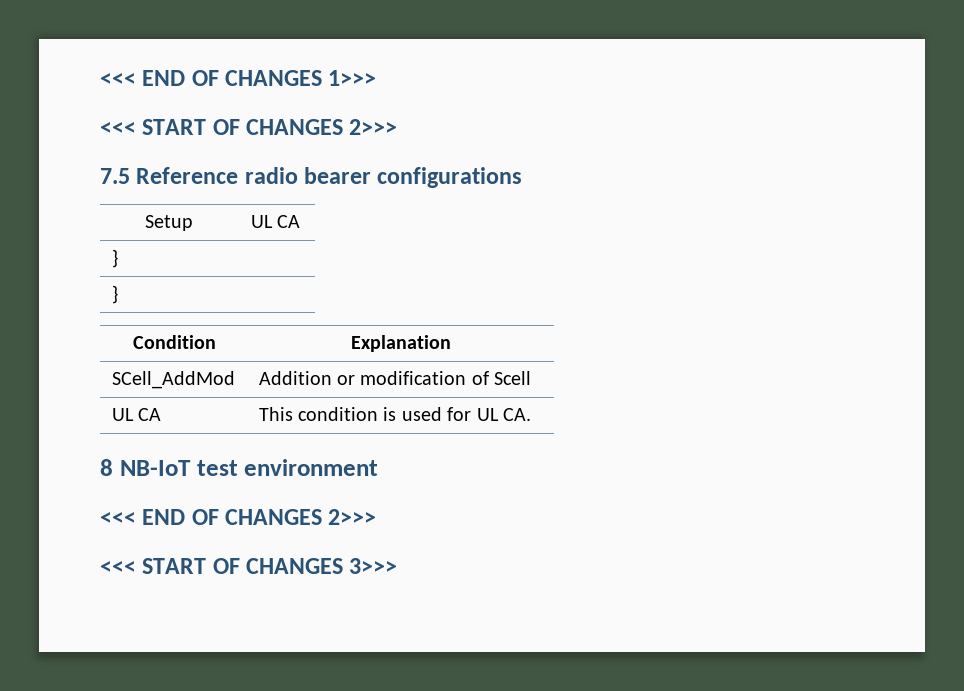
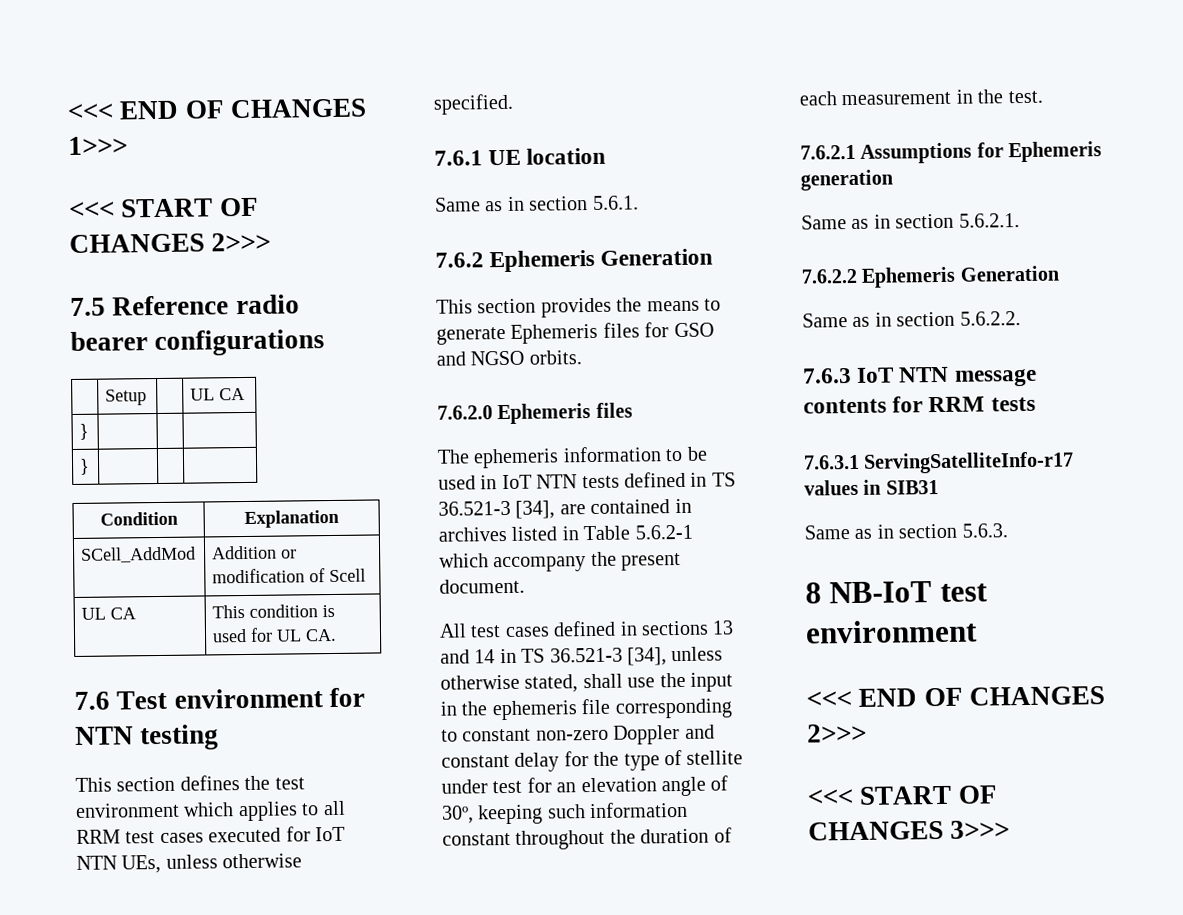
+ 7.6 Test environment for NTN testing
+ This section defines the test environment which applies to all RRM test cases executed for IoT NTN UEs, unless otherwise specified.
+ 7.6.1 UE location
+ Same as in section 5.6.1.
+ 7.6.2 Ephemeris Generation
+ This section provides the means to generate Ephemeris files for GSO and NGSO orbits.
+ 7.6.2.0 Ephemeris files
+ The ephemeris information to be used in IoT NTN tests defined in TS 36.521-3 [34], are contained in archives listed in Table 5.6.2-1 which accompany the present document.
+ All test cases defined in sections 13 and 14 in TS 36.521-3 [34], unless otherwise stated, shall use the input in the ephemeris file corresponding to constant non-zero Doppler and constant delay for the type of stellite under test for an elevation angle of 30º, keeping such information constant throughout the duration of each measurement in the test.
+ 7.6.2.1 Assumptions for Ephemeris generation
+ Same as in section 5.6.2.1.
+ 7.6.2.2 Ephemeris Generation
+ Same as in section 5.6.2.2.
+ 7.6.3 IoT NTN message contents for RRM tests
+ 7.6.3.1 ServingSatelliteInfo-r17 values in SIB31
+ Same as in section 5.6.3.

